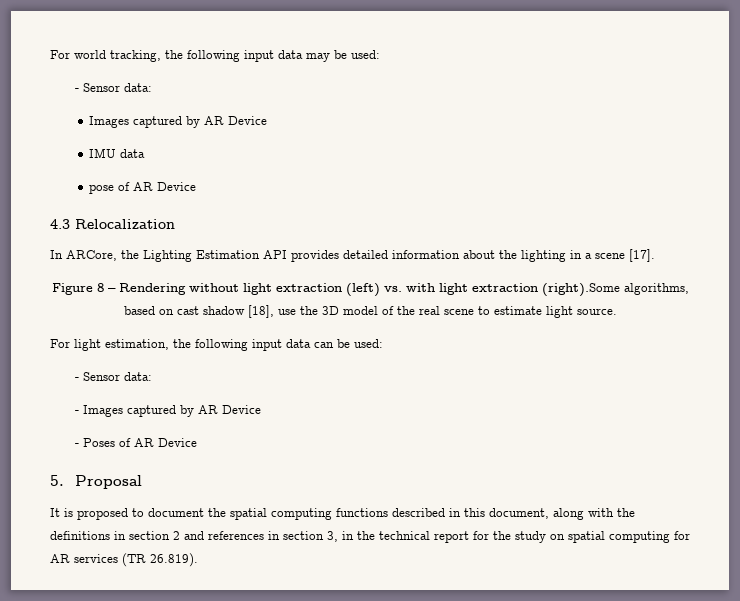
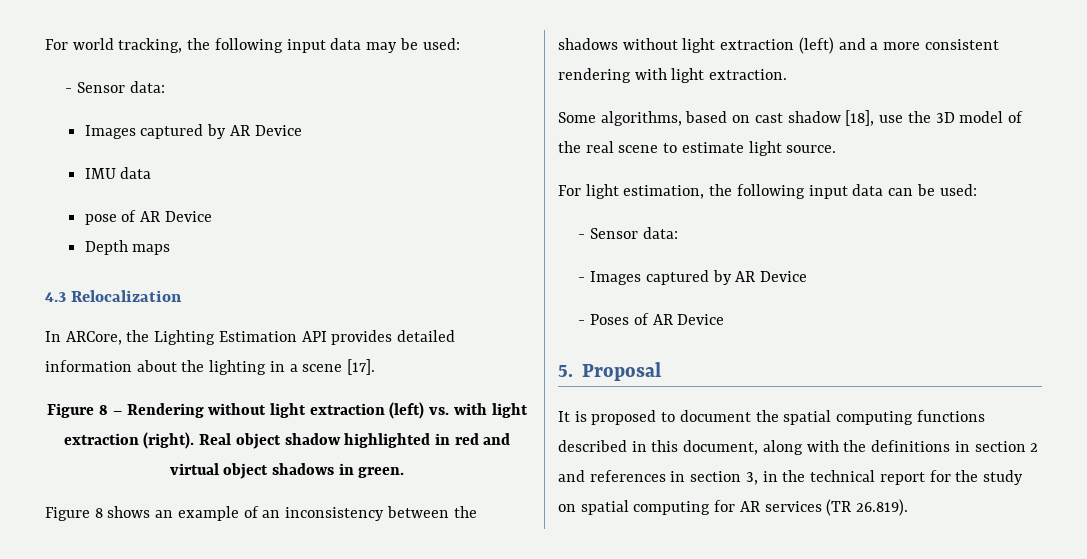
+ Depth maps
- Figure 8 – Rendering without light extraction (left) vs. with light extraction (right).Some algorithms, based on cast shadow [18], use the 3D model of the real scene to estimate light source.
+ Figure 8 – Rendering without light extraction (left) vs. with light extraction (right). Real object shadow highlighted in red and virtual object shadows in green.
+ Figure 8 shows an example of an inconsistency between the shadows without light extraction (left) and a more consistent rendering with light extraction.
+ Some algorithms, based on cast shadow [18], use the 3D model of the real scene to estimate light source.

